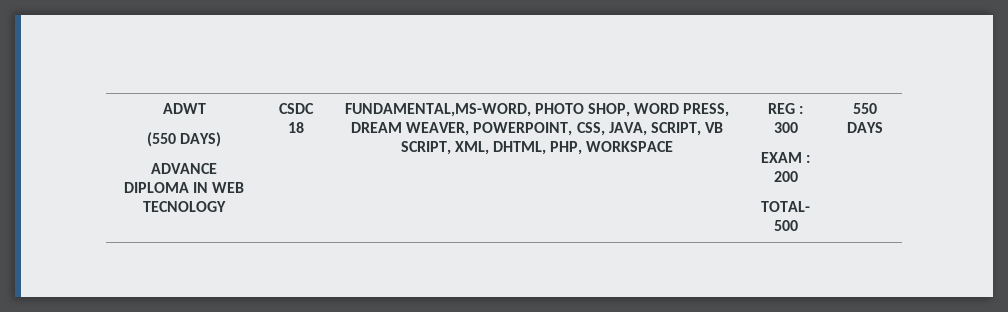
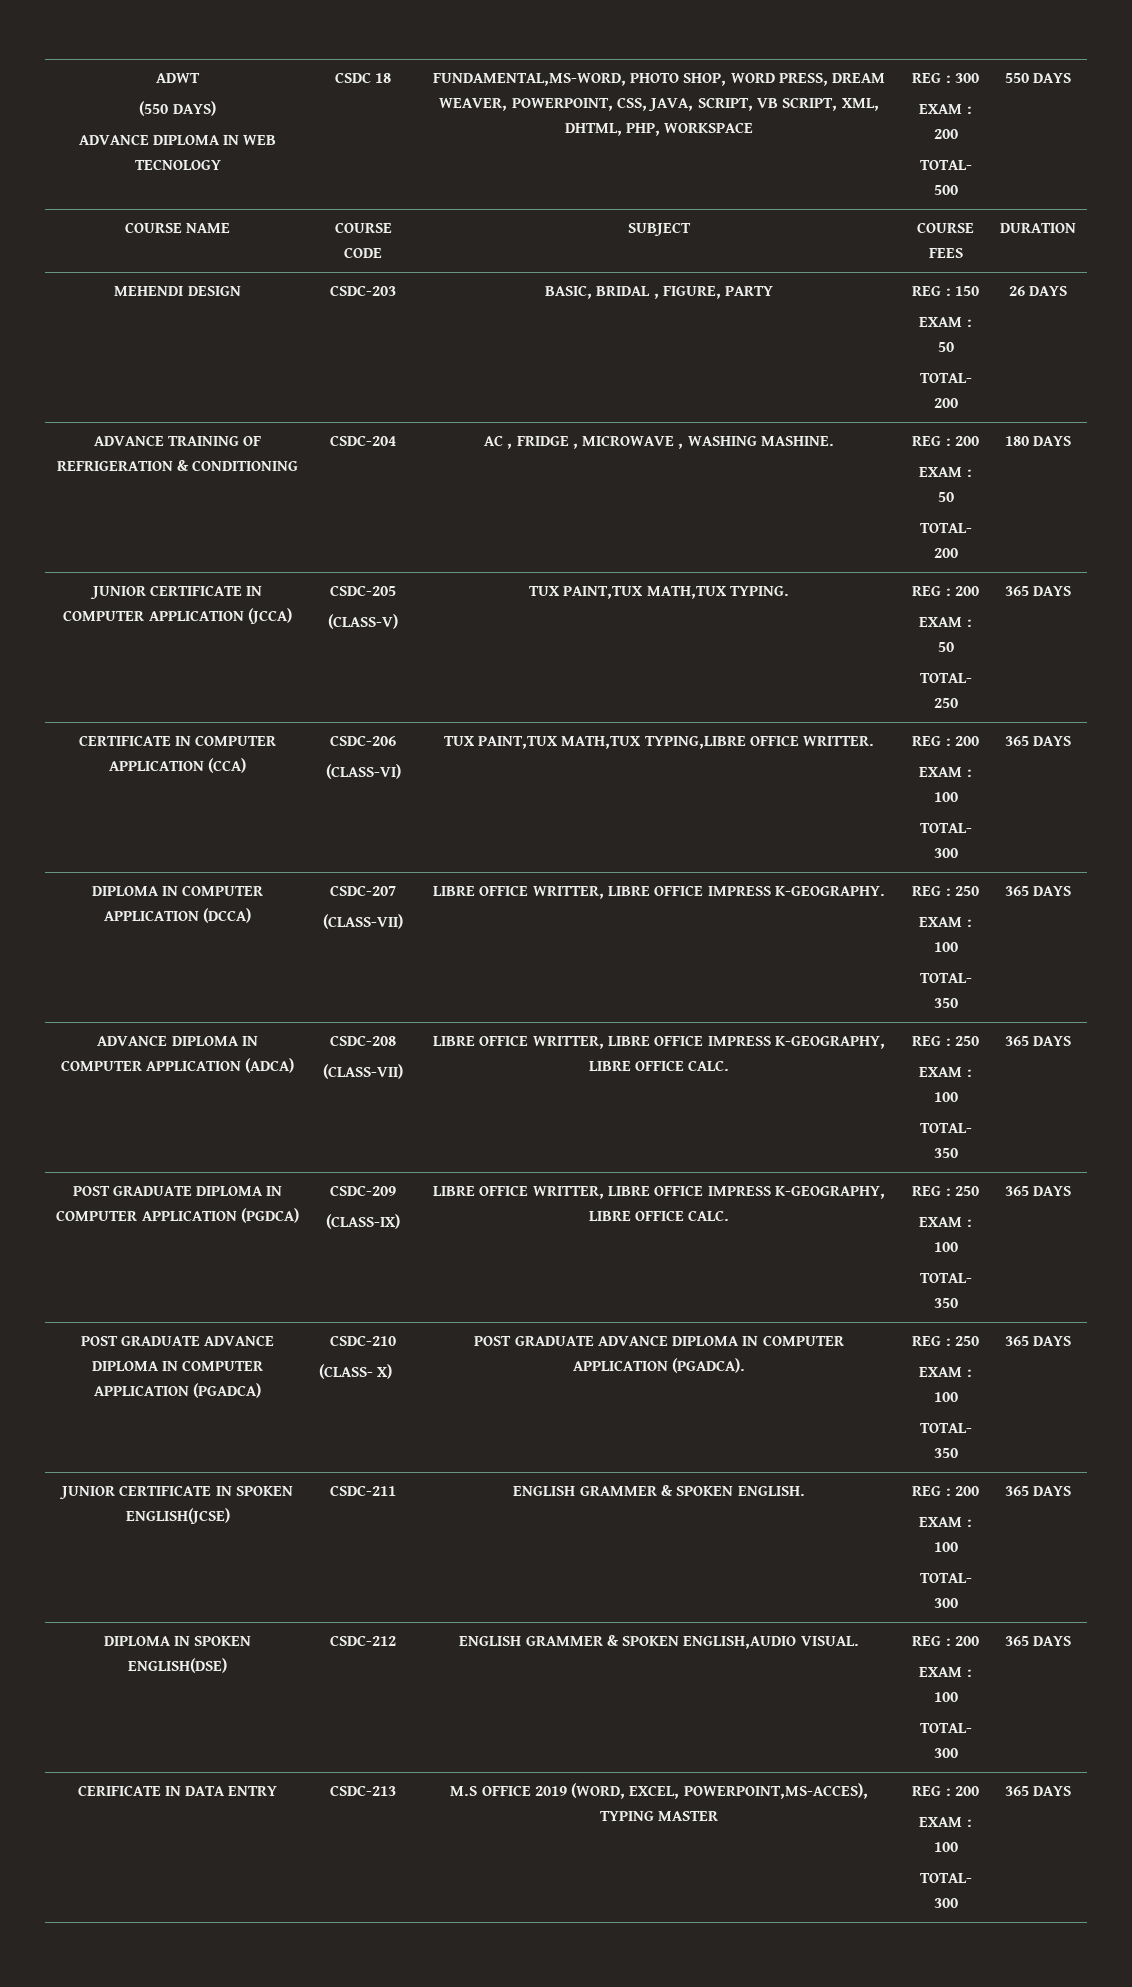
+ COURSE NAME | COURSE CODE | SUBJECT | COURSE FEES | DURATION
+ MEHENDI DESIGN | CSDC-203 | BASIC, BRIDAL , FIGURE, PARTY | REG : 150
+ EXAM : 50
+ TOTAL- 200 | 26 DAYS
+ ADVANCE TRAINING OF REFRIGERATION & CONDITIONING | CSDC-204 | AC , FRIDGE , MICROWAVE , WASHING MASHINE. | REG : 200
+ EXAM : 50
+ TOTAL- 200 | 180 DAYS
+ JUNIOR CERTIFICATE IN COMPUTER APPLICATION (JCCA) | CSDC-205
+ (CLASS-V) | TUX PAINT,TUX MATH,TUX TYPING. | REG : 200
+ EXAM : 50
+ TOTAL- 250 | 365 DAYS
+ CERTIFICATE IN COMPUTER APPLICATION (CCA) | CSDC-206
+ (CLASS-VI) | TUX PAINT,TUX MATH,TUX TYPING,LIBRE OFFICE WRITTER. | REG : 200
+ EXAM : 100
+ TOTAL- 300 | 365 DAYS
+ DIPLOMA IN COMPUTER APPLICATION (DCCA) | CSDC-207
+ (CLASS-VII) | LIBRE OFFICE WRITTER, LIBRE OFFICE IMPRESS K-GEOGRAPHY. | REG : 250
+ EXAM : 100
+ TOTAL- 350 | 365 DAYS
+ ADVANCE DIPLOMA IN COMPUTER APPLICATION (ADCA) | CSDC-208
+ (CLASS-VII) | LIBRE OFFICE WRITTER, LIBRE OFFICE IMPRESS K-GEOGRAPHY, LIBRE OFFICE CALC. | REG : 250
+ EXAM : 100
+ TOTAL- 350 | 365 DAYS
+ POST GRADUATE DIPLOMA IN COMPUTER APPLICATION (PGDCA) | CSDC-209
+ (CLASS-IX) | LIBRE OFFICE WRITTER, LIBRE OFFICE IMPRESS K-GEOGRAPHY, LIBRE OFFICE CALC. | REG : 250
+ EXAM : 100
+ TOTAL- 350 | 365 DAYS
+ POST GRADUATE ADVANCE DIPLOMA IN COMPUTER APPLICATION (PGADCA) | CSDC-210
+ (CLASS- X) | POST GRADUATE ADVANCE DIPLOMA IN COMPUTER APPLICATION (PGADCA). | REG : 250
+ EXAM : 100
+ TOTAL- 350 | 365 DAYS
+ JUNIOR CERTIFICATE IN SPOKEN ENGLISH(JCSE) | CSDC-211 | ENGLISH GRAMMER & SPOKEN ENGLISH. | REG : 200
+ EXAM : 100
+ TOTAL- 300 | 365 DAYS
+ DIPLOMA IN SPOKEN ENGLISH(DSE) | CSDC-212 | ENGLISH GRAMMER & SPOKEN ENGLISH,AUDIO VISUAL. | REG : 200
+ EXAM : 100
+ TOTAL- 300 | 365 DAYS
+ CERIFICATE IN DATA ENTRY | CSDC-213 | M.S OFFICE 2019 (WORD, EXCEL, POWERPOINT,MS-ACCES), TYPING MASTER | REG : 200
+ EXAM : 100
+ TOTAL- 300 | 365 DAYS

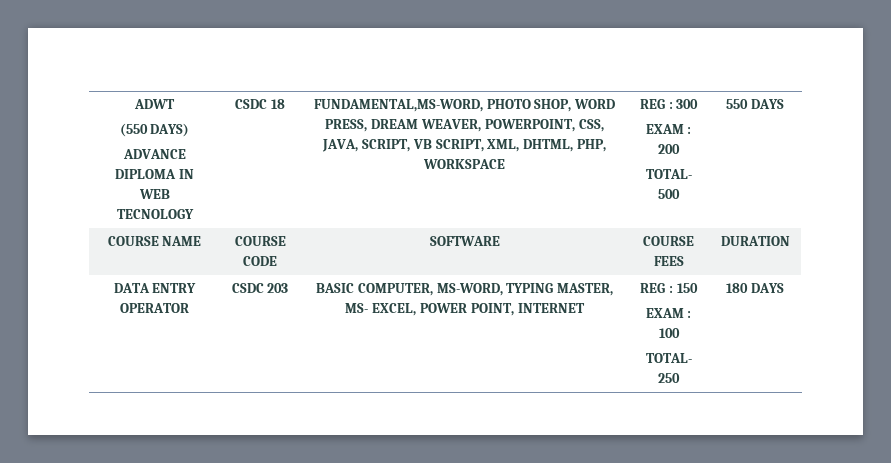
- COURSE NAME | COURSE CODE | SUBJECT | COURSE FEES | DURATION
+ COURSE NAME | COURSE CODE | SOFTWARE | COURSE FEES | DURATION
- MEHENDI DESIGN | CSDC-203 | BASIC, BRIDAL , FIGURE, PARTY | REG : 150
- EXAM : 50
- TOTAL- 200 | 26 DAYS
- ADVANCE TRAINING OF REFRIGERATION & CONDITIONING | CSDC-204 | AC , FRIDGE , MICROWAVE , WASHING MASHINE. | REG : 200
- EXAM : 50
- TOTAL- 200 | 180 DAYS
- JUNIOR CERTIFICATE IN COMPUTER APPLICATION (JCCA) | CSDC-205
- (CLASS-V) | TUX PAINT,TUX MATH,TUX TYPING. | REG : 200
- EXAM : 50
- TOTAL- 250 | 365 DAYS
- CERTIFICATE IN COMPUTER APPLICATION (CCA) | CSDC-206
- (CLASS-VI) | TUX PAINT,TUX MATH,TUX TYPING,LIBRE OFFICE WRITTER. | REG : 200
+ DATA ENTRY OPERATOR | CSDC 203 | BASIC COMPUTER, MS-WORD, TYPING MASTER, MS- EXCEL, POWER POINT, INTERNET | REG : 150
  EXAM : 100
- TOTAL- 300 | 365 DAYS
- DIPLOMA IN COMPUTER APPLICATION (DCCA) | CSDC-207
- (CLASS-VII) | LIBRE OFFICE WRITTER, LIBRE OFFICE IMPRESS K-GEOGRAPHY. | REG : 250
- EXAM : 100
- TOTAL- 350 | 365 DAYS
- ADVANCE DIPLOMA IN COMPUTER APPLICATION (ADCA) | CSDC-208
- (CLASS-VII) | LIBRE OFFICE WRITTER, LIBRE OFFICE IMPRESS K-GEOGRAPHY, LIBRE OFFICE CALC. | REG : 250
- EXAM : 100
- TOTAL- 350 | 365 DAYS
- POST GRADUATE DIPLOMA IN COMPUTER APPLICATION (PGDCA) | CSDC-209
- (CLASS-IX) | LIBRE OFFICE WRITTER, LIBRE OFFICE IMPRESS K-GEOGRAPHY, LIBRE OFFICE CALC. | REG : 250
- EXAM : 100
- TOTAL- 350 | 365 DAYS
- POST GRADUATE ADVANCE DIPLOMA IN COMPUTER APPLICATION (PGADCA) | CSDC-210
- (CLASS- X) | POST GRADUATE ADVANCE DIPLOMA IN COMPUTER APPLICATION (PGADCA). | REG : 250
- EXAM : 100
- TOTAL- 350 | 365 DAYS
- JUNIOR CERTIFICATE IN SPOKEN ENGLISH(JCSE) | CSDC-211 | ENGLISH GRAMMER & SPOKEN ENGLISH. | REG : 200
- EXAM : 100
- TOTAL- 300 | 365 DAYS
- DIPLOMA IN SPOKEN ENGLISH(DSE) | CSDC-212 | ENGLISH GRAMMER & SPOKEN ENGLISH,AUDIO VISUAL. | REG : 200
- EXAM : 100
- TOTAL- 300 | 365 DAYS
- CERIFICATE IN DATA ENTRY | CSDC-213 | M.S OFFICE 2019 (WORD, EXCEL, POWERPOINT,MS-ACCES), TYPING MASTER | REG : 200
- EXAM : 100
- TOTAL- 300 | 365 DAYS
+ TOTAL- 250 | 180 DAYS

